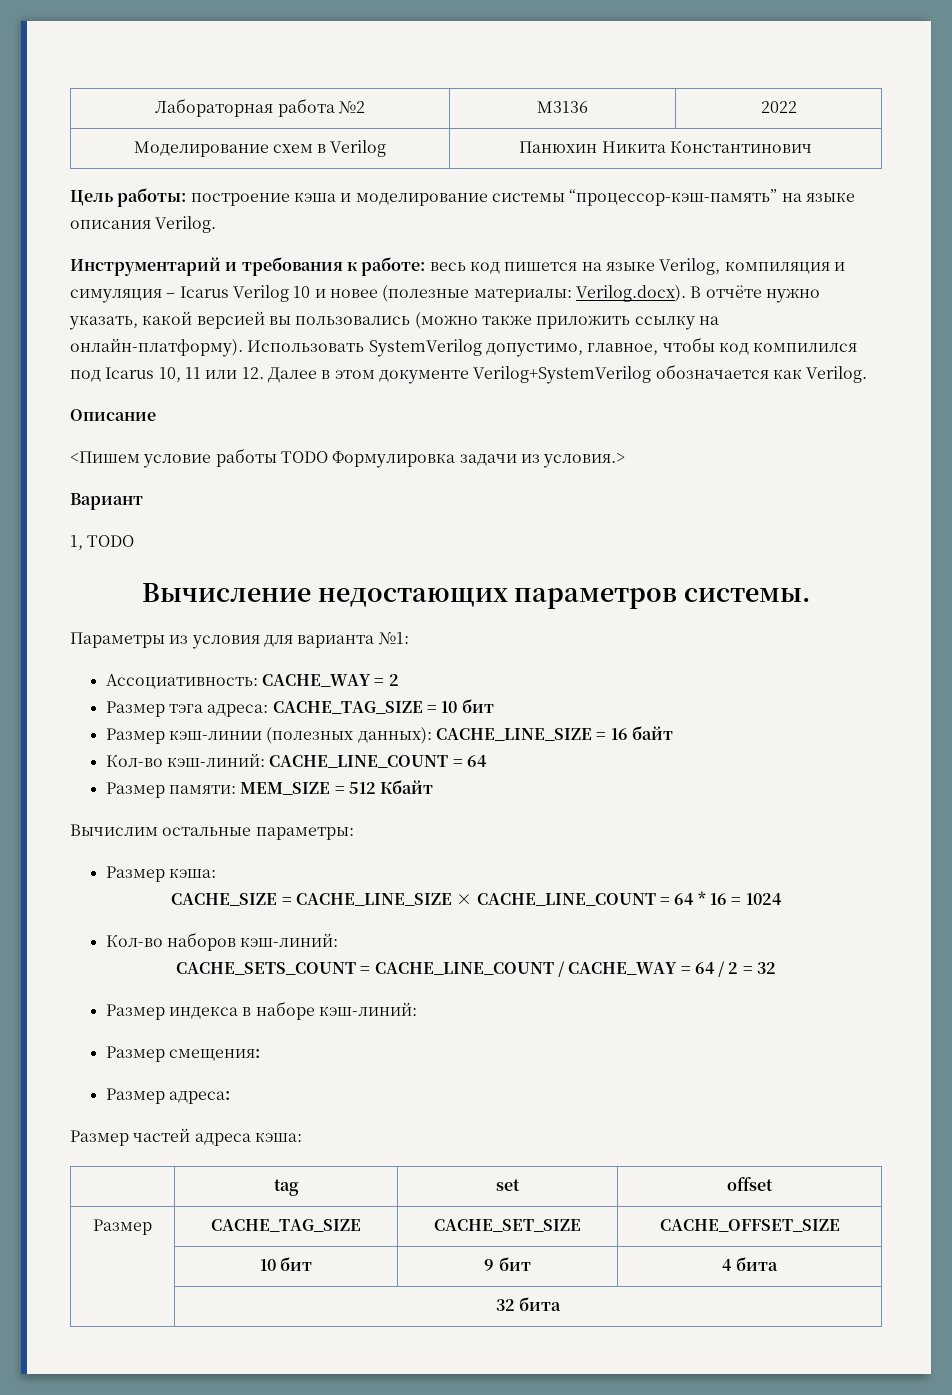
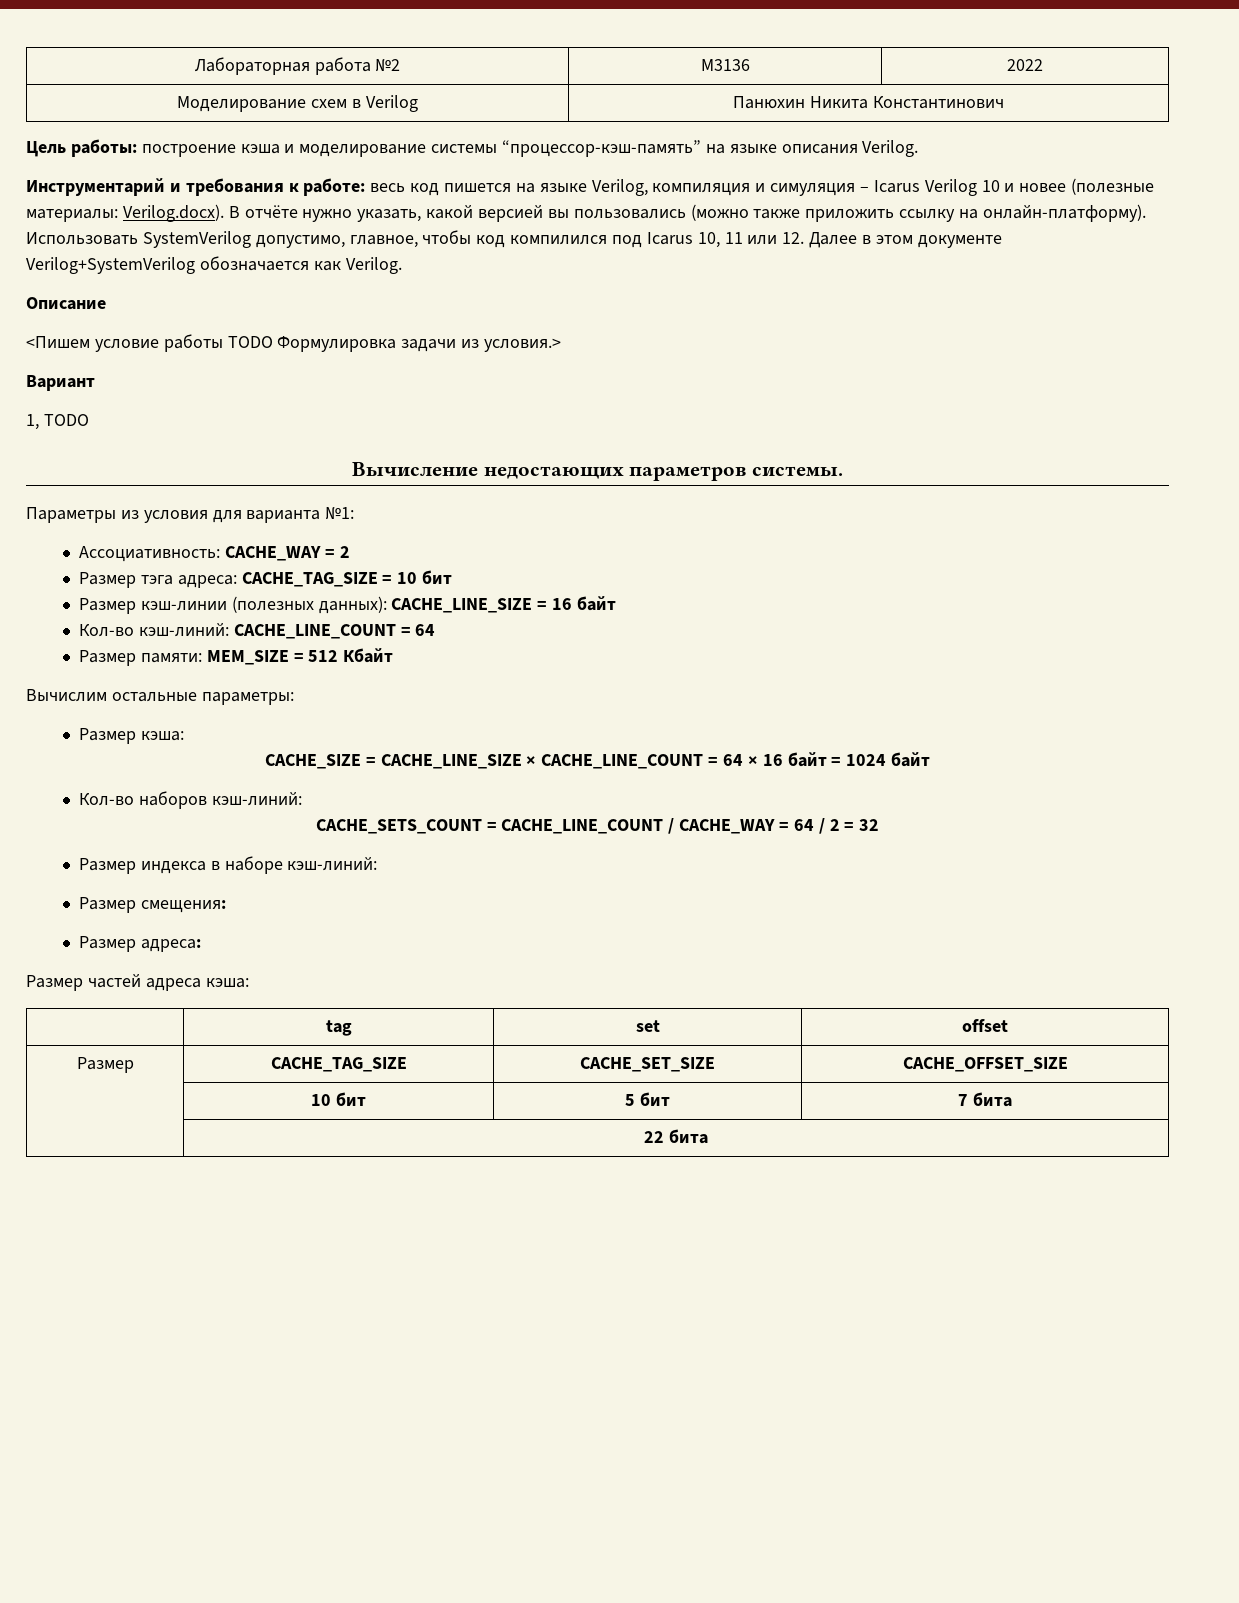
- CACHE_SIZE = CACHE_LINE_SIZE × CACHE_LINE_COUNT = 64 * 16 = 1024
+ CACHE_SIZE = CACHE_LINE_SIZE × CACHE_LINE_COUNT = 64 × 16 байт = 1024 байт
- | 10 бит | 9 бит | 4 бита
+ | 10 бит | 5 бит | 7 бита
- | 32 бита
+ | 22 бита

